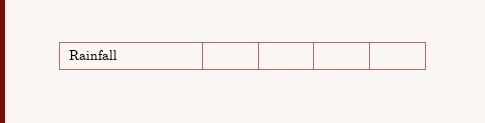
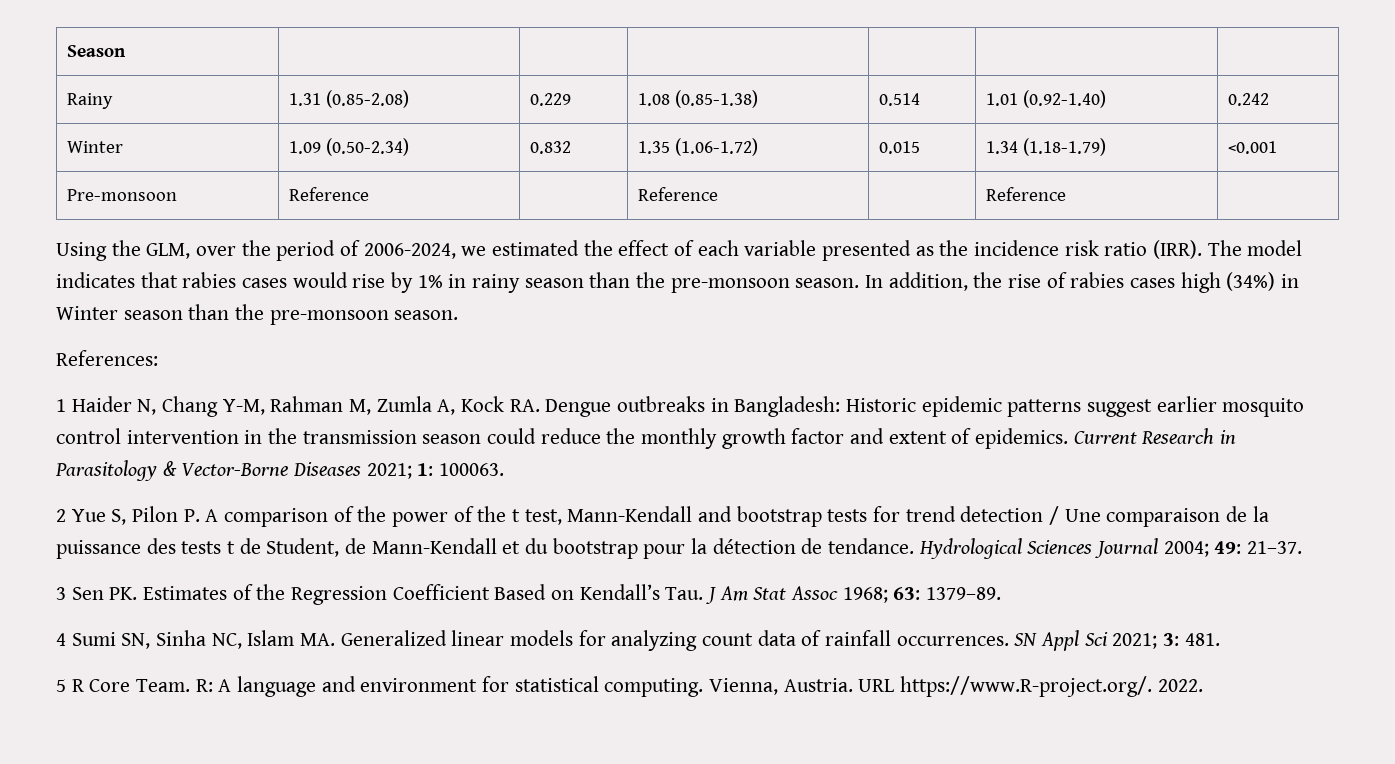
- Rainfall | | | |
+ Season | | | | | |
+ Rainy | 1.31 (0.85-2.08) | 0.229 | 1.08 (0.85-1.38) | 0.514 | 1.01 (0.92-1.40) | 0.242
+ Winter | 1.09 (0.50-2.34) | 0.832 | 1.35 (1.06-1.72) | 0.015 | 1.34 (1.18-1.79) | <0.001
+ Pre-monsoon | Reference | | Reference | | Reference |
+ Using the GLM, over the period of 2006-2024, we estimated the effect of each variable presented as the incidence risk ratio (IRR). The model indicates that rabies cases would rise by 1% in rainy season than the pre-monsoon season. In addition, the rise of rabies cases high (34%) in Winter season than the pre-monsoon season.
+ References:
+ 1 Haider N, Chang Y-M, Rahman M, Zumla A, Kock RA. Dengue outbreaks in Bangladesh: Historic epidemic patterns suggest earlier mosquito control intervention in the transmission season could reduce the monthly growth factor and extent of epidemics. Current Research in Parasitology & Vector-Borne Diseases 2021; 1: 100063.
+ 2 Yue S, Pilon P. A comparison of the power of the t test, Mann-Kendall and bootstrap tests for trend detection / Une comparaison de la puissance des tests t de Student, de Mann-Kendall et du bootstrap pour la détection de tendance. Hydrological Sciences Journal 2004; 49: 21–37.
+ 3 Sen PK. Estimates of the Regression Coefficient Based on Kendall’s Tau. J Am Stat Assoc 1968; 63: 1379–89.
+ 4 Sumi SN, Sinha NC, Islam MA. Generalized linear models for analyzing count data of rainfall occurrences. SN Appl Sci 2021; 3: 481.
+ 5 R Core Team. R: A language and environment for statistical computing. Vienna, Austria. URL https://www.R-project.org/. 2022.

